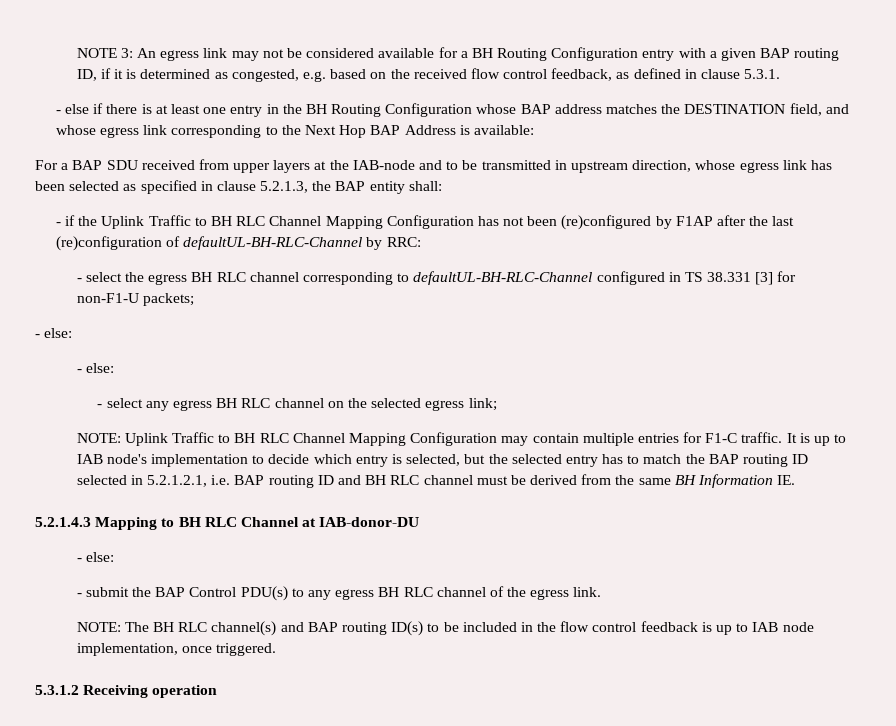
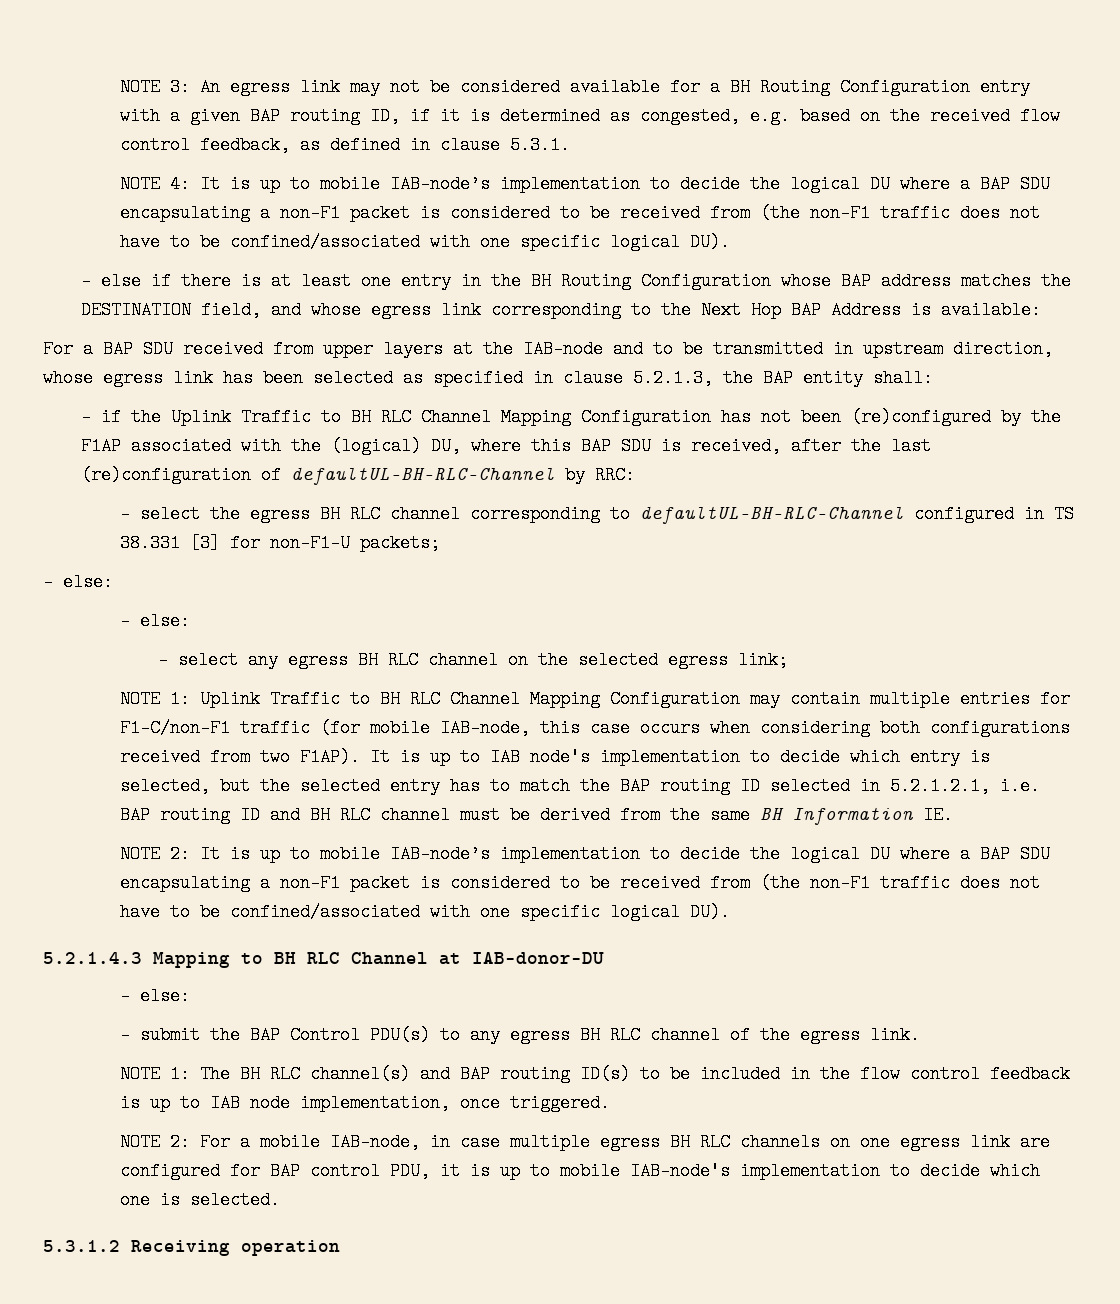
+ NOTE 4: It is up to mobile IAB-node’s implementation to decide the logical DU where a BAP SDU encapsulating a non-F1 packet is considered to be received from (the non-F1 traffic does not have to be confined/associated with one specific logical DU).
- - if the Uplink Traffic to BH RLC Channel Mapping Configuration has not been (re)configured by F1AP after the last (re)configuration of defaultUL-BH-RLC-Channel by RRC:
+ - if the Uplink Traffic to BH RLC Channel Mapping Configuration has not been (re)configured by the F1AP associated with the (logical) DU, where this BAP SDU is received, after the last (re)configuration of defaultUL-BH-RLC-Channel by RRC:
- NOTE: Uplink Traffic to BH RLC Channel Mapping Configuration may contain multiple entries for F1-C traffic.
+ NOTE 1: Uplink Traffic to BH RLC Channel Mapping Configuration may contain multiple entries for F1-C/non-F1 traffic (for mobile IAB-node, this case occurs when considering both configurations received from two F1AP).
+ NOTE 2: It is up to mobile IAB-node’s implementation to decide the logical DU where a BAP SDU encapsulating a non-F1 packet is considered to be received from (the non-F1 traffic does not have to be confined/associated with one specific logical DU).
- NOTE: The BH RLC channel(s) and BAP routing ID(s) to be included in the flow control feedback is up to IAB node implementation, once triggered.
+ NOTE 1: The BH RLC channel(s) and BAP routing ID(s) to be included in the flow control feedback is up to IAB node implementation, once triggered.
+ NOTE 2: For a mobile IAB-node, in case multiple egress BH RLC channels on one egress link are configured for BAP control PDU, it is up to mobile IAB-node's implementation to decide which one is selected.

